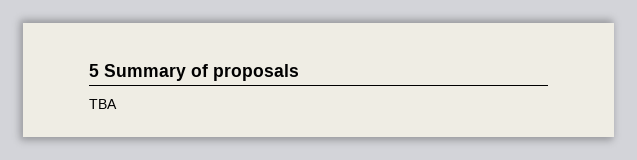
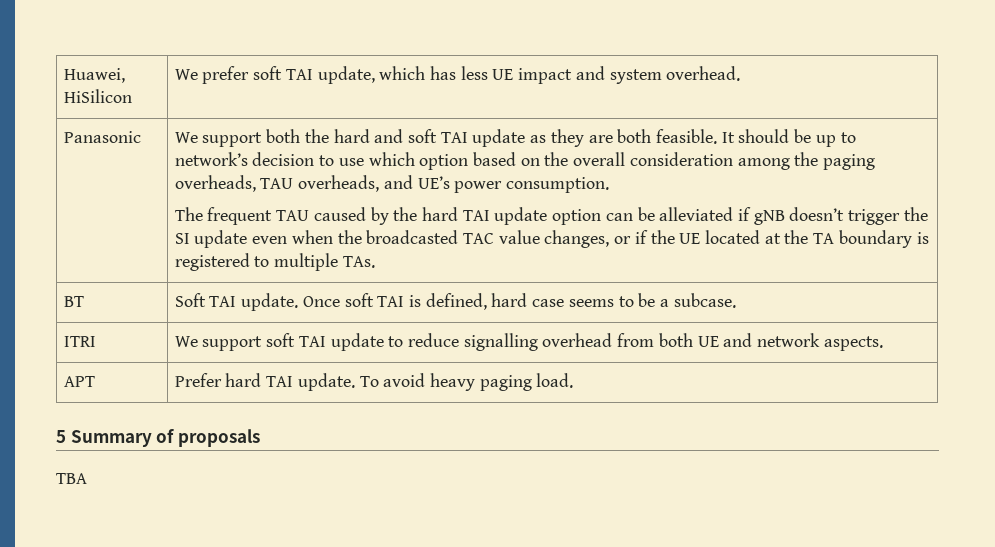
+ Huawei, HiSilicon | We prefer soft TAI update, which has less UE impact and system overhead.
+ Panasonic | We support both the hard and soft TAI update as they are both feasible. It should be up to network’s decision to use which option based on the overall consideration among the paging overheads, TAU overheads, and UE’s power consumption.
+ The frequent TAU caused by the hard TAI update option can be alleviated if gNB doesn’t trigger the SI update even when the broadcasted TAC value changes, or if the UE located at the TA boundary is registered to multiple TAs.
+ BT | Soft TAI update. Once soft TAI is defined, hard case seems to be a subcase.
+ ITRI | We support soft TAI update to reduce signalling overhead from both UE and network aspects.
+ APT | Prefer hard TAI update. To avoid heavy paging load.

